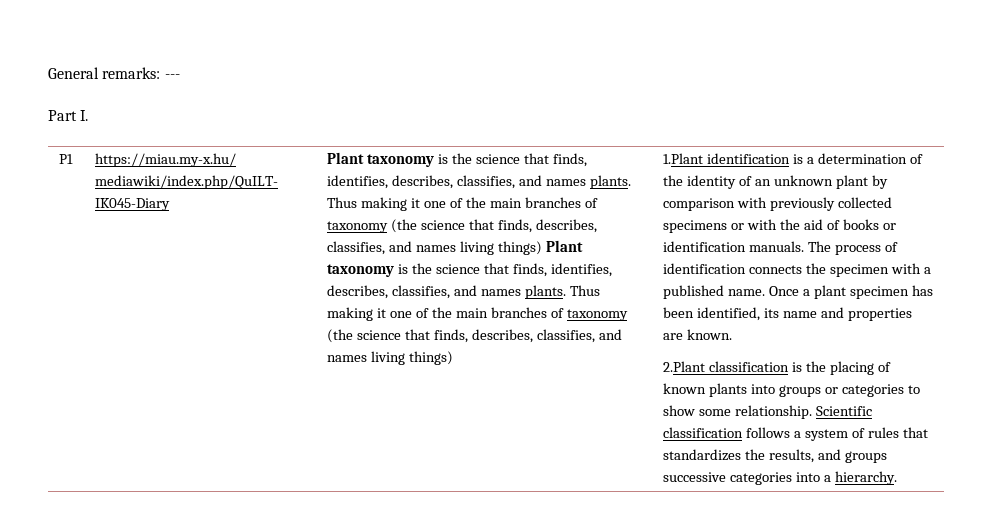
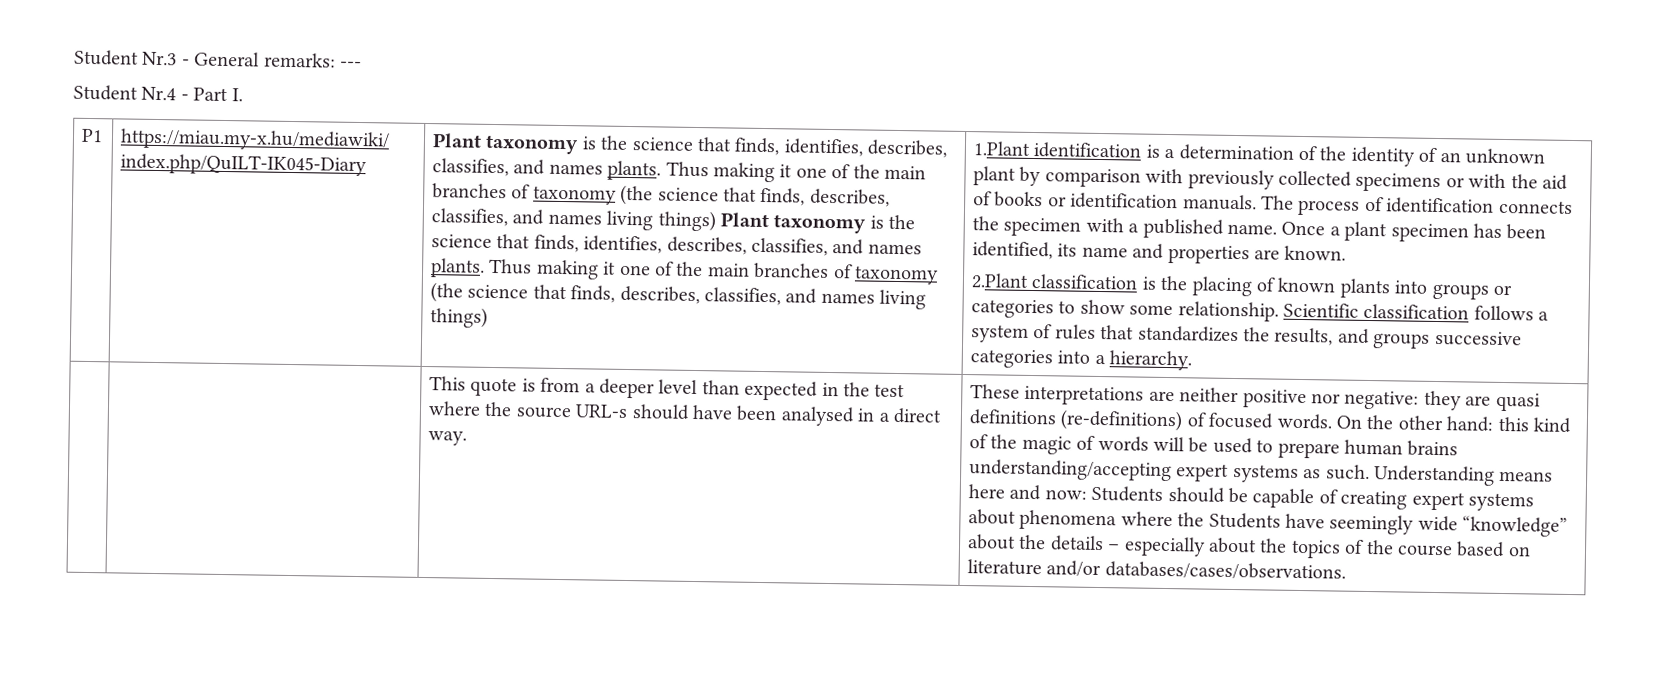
- General remarks: ---
+ Student Nr.3 - General remarks: ---
- Part I.
+ Student Nr.4 - Part I.
+ This quote is from a deeper level than expected in the test where the source URL-s should have been analysed in a direct way. | These interpretations are neither positive nor negative: they are quasi definitions (re-definitions) of focused words. On the other hand: this kind of the magic of words will be used to prepare human brains understanding/accepting expert systems as such. Understanding means here and now: Students should be capable of creating expert systems about phenomena where the Students have seemingly wide “knowledge” about the details – especially about the topics of the course based on literature and/or databases/cases/observations.

